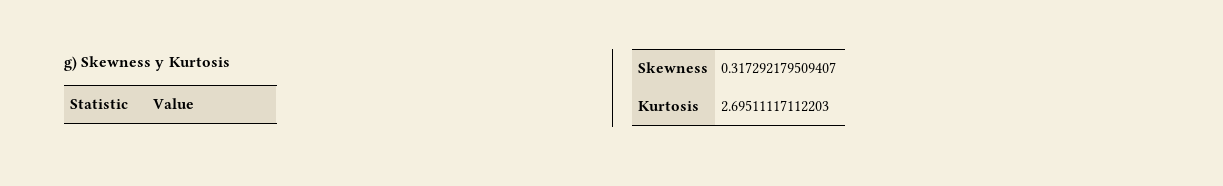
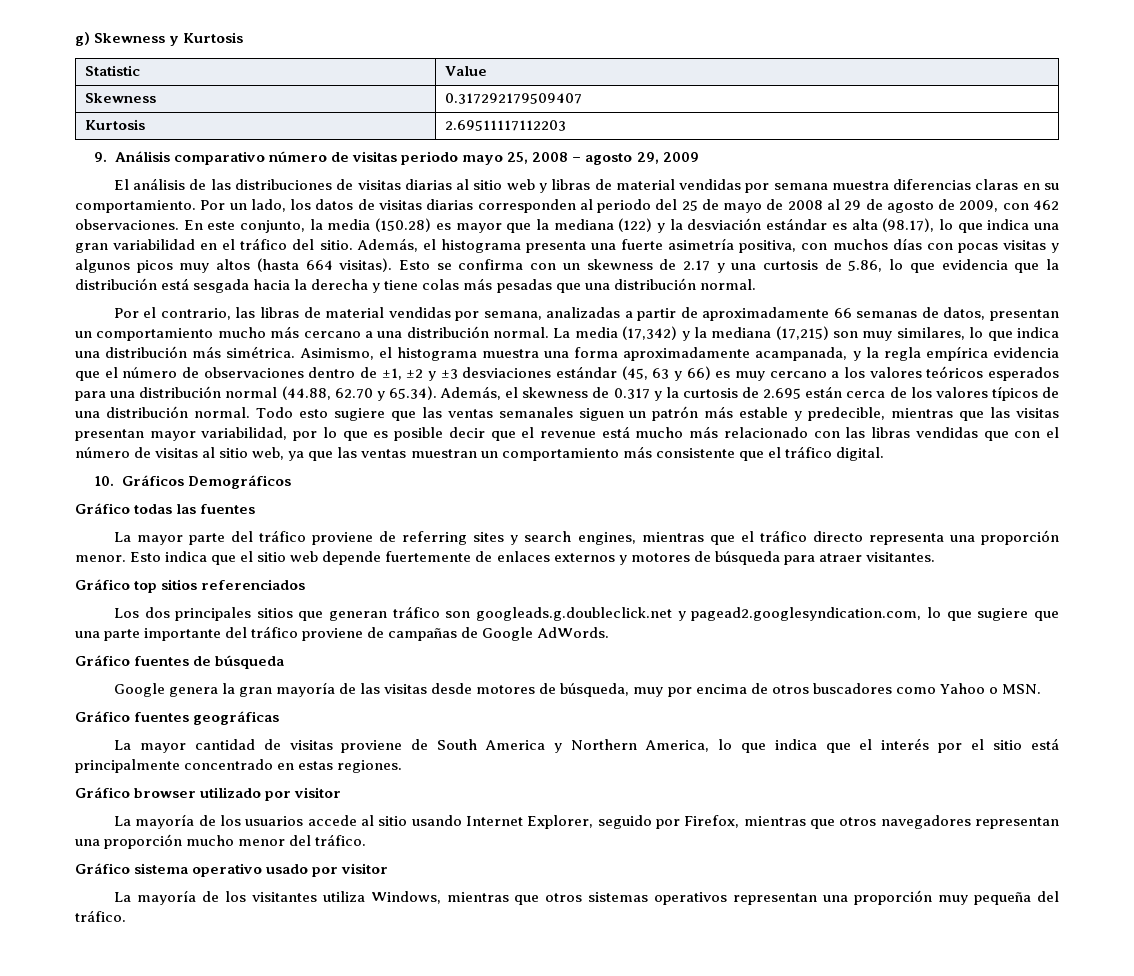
+ 9. Análisis comparativo número de visitas periodo mayo 25, 2008 – agosto 29, 2009
+ El análisis de las distribuciones de visitas diarias al sitio web y libras de material vendidas por semana muestra diferencias claras en su comportamiento. Por un lado, los datos de visitas diarias corresponden al periodo del 25 de mayo de 2008 al 29 de agosto de 2009, con 462 observaciones. En este conjunto, la media (150.28) es mayor que la mediana (122) y la desviación estándar es alta (98.17), lo que indica una gran variabilidad en el tráfico del sitio. Además, el histograma presenta una fuerte asimetría positiva, con muchos días con pocas visitas y algunos picos muy altos (hasta 664 visitas). Esto se confirma con un skewness de 2.17 y una curtosis de 5.86, lo que evidencia que la distribución está sesgada hacia la derecha y tiene colas más pesadas que una distribución normal.
+ Por el contrario, las libras de material vendidas por semana, analizadas a partir de aproximadamente 66 semanas de datos, presentan un comportamiento mucho más cercano a una distribución normal. La media (17,342) y la mediana (17,215) son muy similares, lo que indica una distribución más simétrica. Asimismo, el histograma muestra una forma aproximadamente acampanada, y la regla empírica evidencia que el número de observaciones dentro de ±1, ±2 y ±3 desviaciones estándar (45, 63 y 66) es muy cercano a los valores teóricos esperados para una distribución normal (44.88, 62.70 y 65.34). Además, el skewness de 0.317 y la curtosis de 2.695 están cerca de los valores típicos de una distribución normal. Todo esto sugiere que las ventas semanales siguen un patrón más estable y predecible, mientras que las visitas presentan mayor variabilidad, por lo que es posible decir que el revenue está mucho más relacionado con las libras vendidas que con el número de visitas al sitio web, ya que las ventas muestran un comportamiento más consistente que el tráfico digital.
+ 10. Gráficos Demográficos
+ Gráfico todas las fuentes
+ La mayor parte del tráfico proviene de referring sites y search engines, mientras que el tráfico directo representa una proporción menor. Esto indica que el sitio web depende fuertemente de enlaces externos y motores de búsqueda para atraer visitantes.
+ Gráfico top sitios referenciados
+ Los dos principales sitios que generan tráfico son googleads.g.doubleclick.net y pagead2.googlesyndication.com, lo que sugiere que una parte importante del tráfico proviene de campañas de Google AdWords.
+ Gráfico fuentes de búsqueda
+ Google genera la gran mayoría de las visitas desde motores de búsqueda, muy por encima de otros buscadores como Yahoo o MSN.
+ Gráfico fuentes geográficas
+ La mayor cantidad de visitas proviene de South America y Northern America, lo que indica que el interés por el sitio está principalmente concentrado en estas regiones.
+ Gráfico browser utilizado por visitor
+ La mayoría de los usuarios accede al sitio usando Internet Explorer, seguido por Firefox, mientras que otros navegadores representan una proporción mucho menor del tráfico.
+ Gráfico sistema operativo usado por visitor
+ La mayoría de los visitantes utiliza Windows, mientras que otros sistemas operativos representan una proporción muy pequeña del tráfico.

